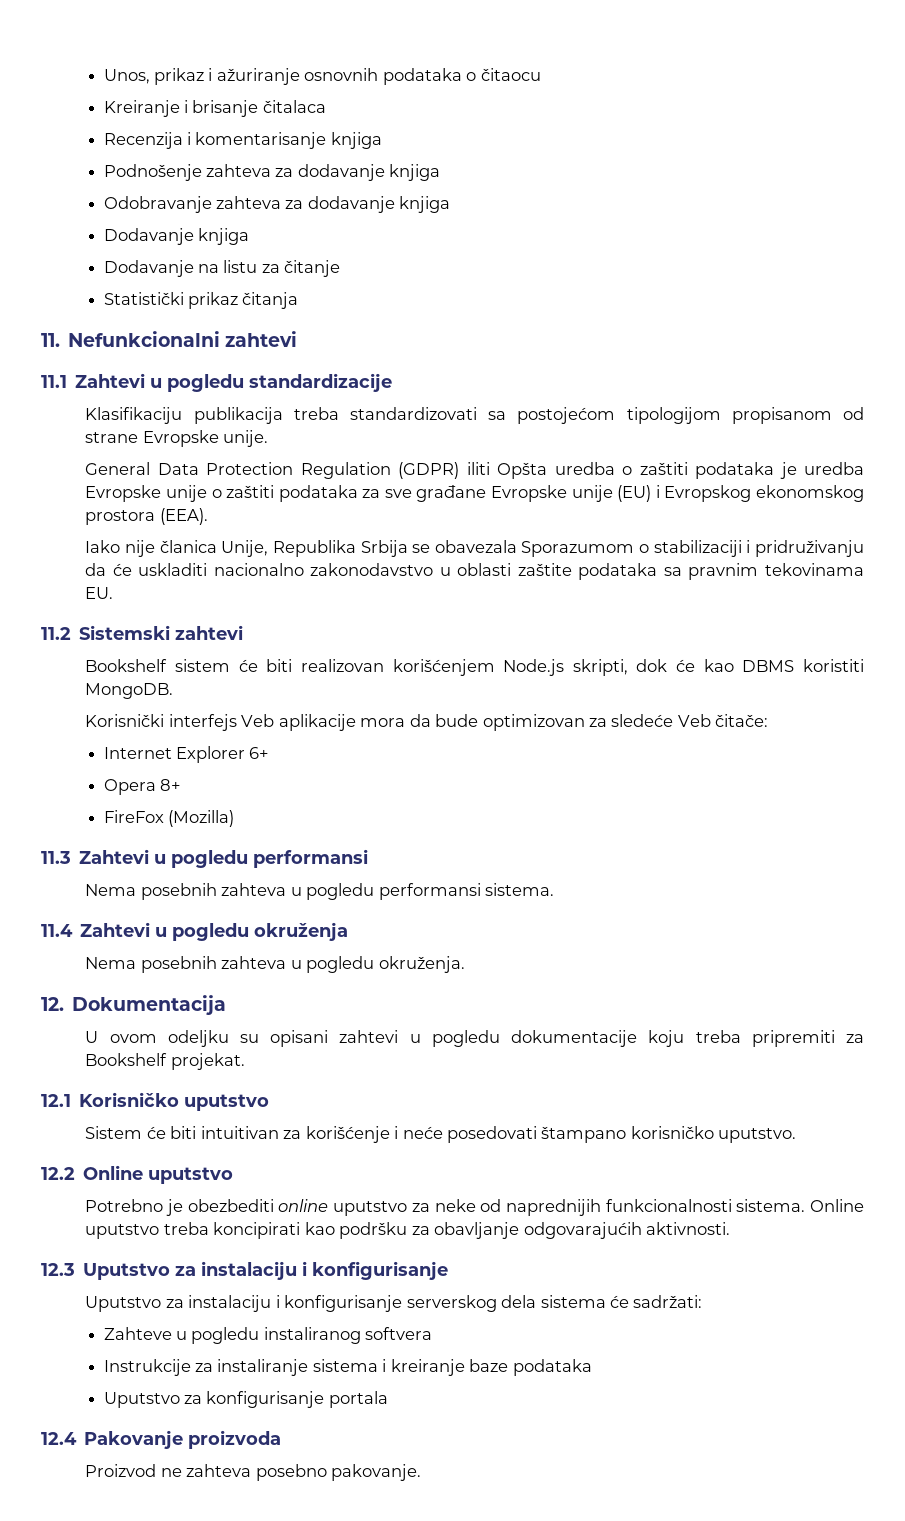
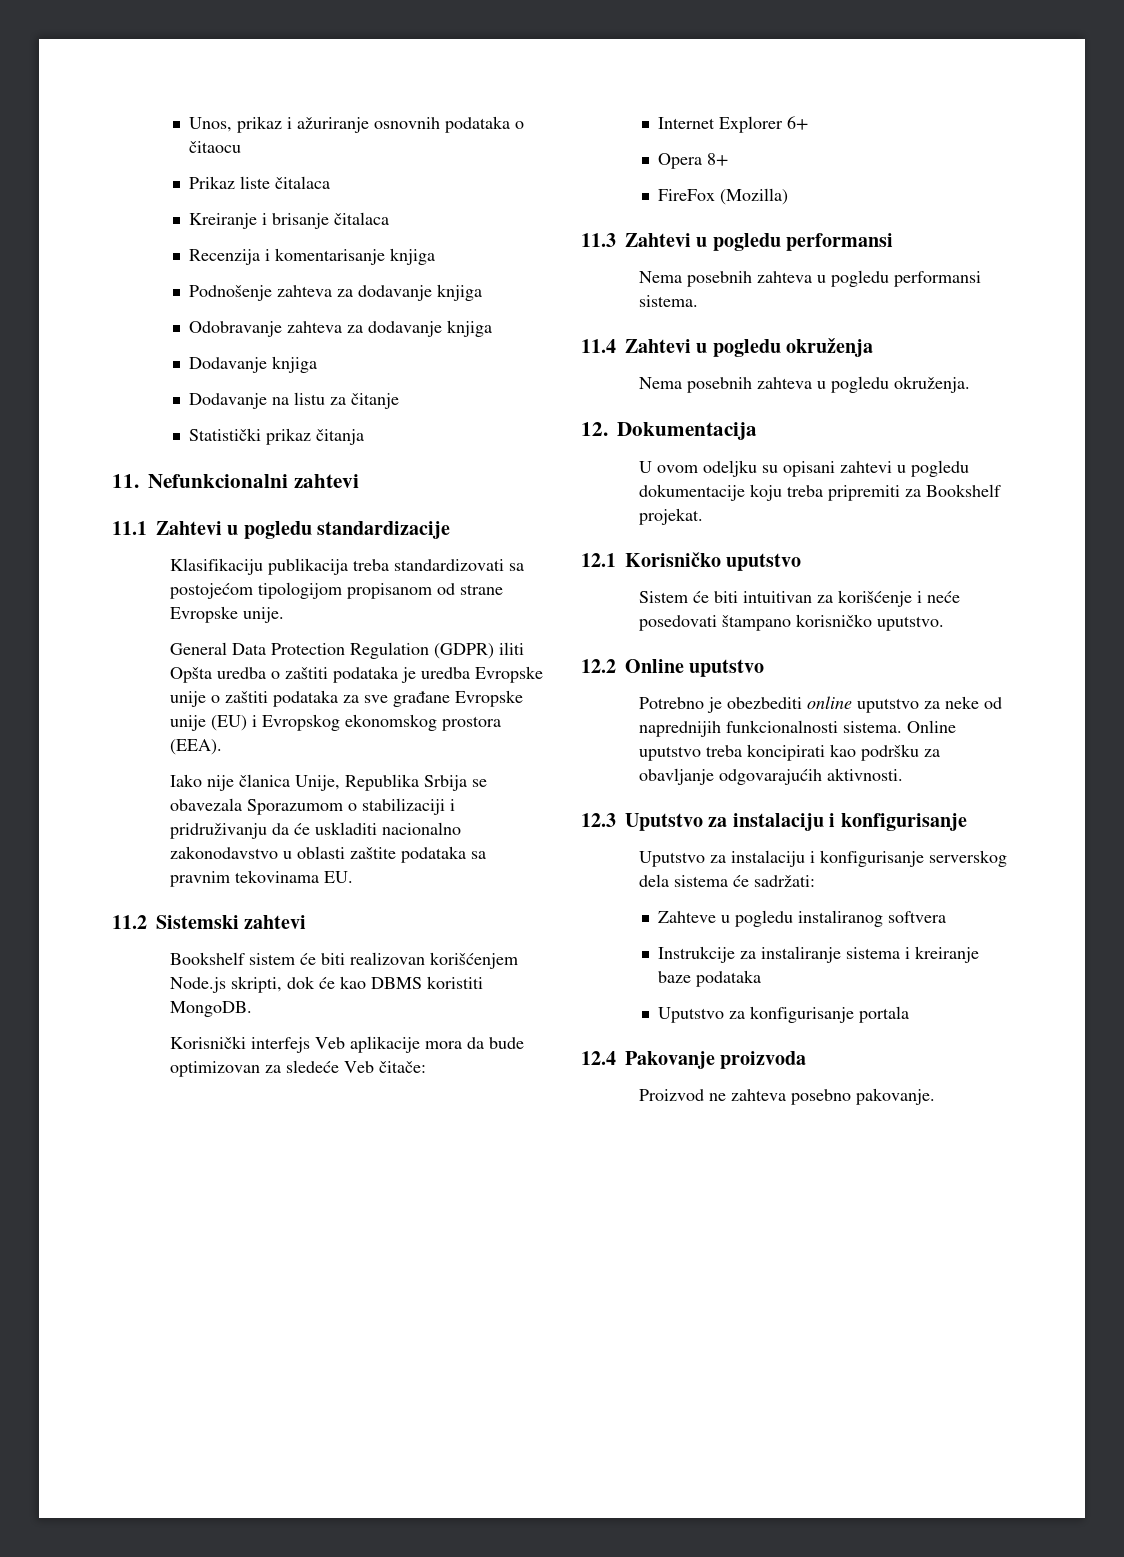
+ Prikaz liste čitalaca

